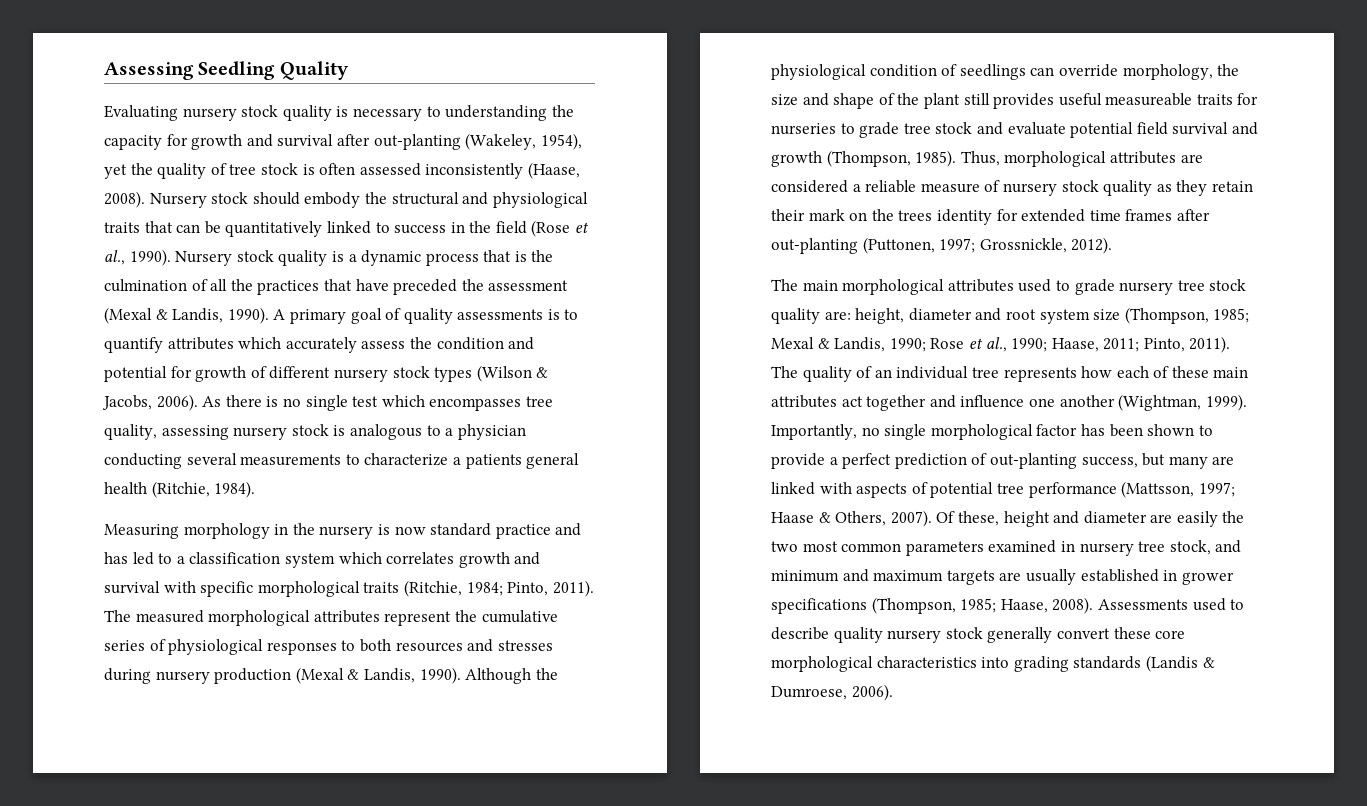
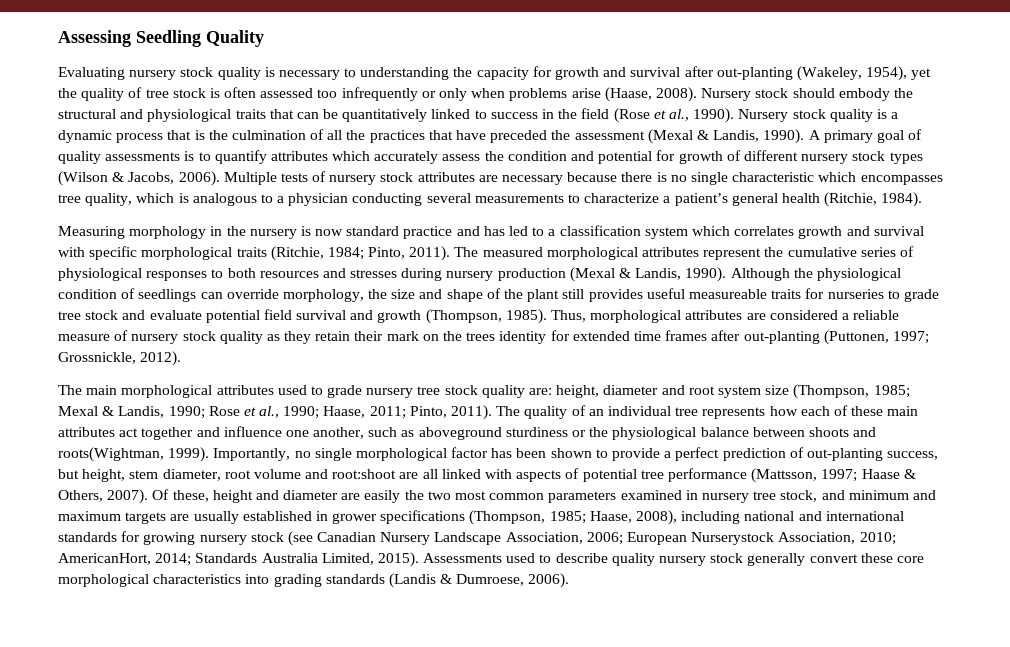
- Evaluating nursery stock quality is necessary to understanding the capacity for growth and survival after out-planting (Wakeley, 1954), yet the quality of tree stock is often assessed inconsistently (Haase, 2008).
+ Evaluating nursery stock quality is necessary to understanding the capacity for growth and survival after out-planting (Wakeley, 1954), yet the quality of tree stock is often assessed too infrequently or only when problems arise (Haase, 2008).
- As there is no single test which encompasses tree quality, assessing nursery stock is analogous to a physician conducting several measurements to characterize a patients general health (Ritchie, 1984).
+ Multiple tests of nursery stock attributes are necessary because there is no single characteristic which encompasses tree quality, which is analogous to a physician conducting several measurements to characterize a patient’s general health (Ritchie, 1984).
- The quality of an individual tree represents how each of these main attributes act together and influence one another (Wightman, 1999).
+ The quality of an individual tree represents how each of these main attributes act together and influence one another, such as aboveground sturdiness or the physiological balance between shoots and roots(Wightman, 1999).
- Importantly, no single morphological factor has been shown to provide a perfect prediction of out-planting success, but many are linked with aspects of potential tree performance (Mattsson, 1997; Haase & Others, 2007).
+ Importantly, no single morphological factor has been shown to provide a perfect prediction of out-planting success, but height, stem diameter, root volume and root:shoot are all linked with aspects of potential tree performance (Mattsson, 1997; Haase & Others, 2007).
- Of these, height and diameter are easily the two most common parameters examined in nursery tree stock, and minimum and maximum targets are usually established in grower specifications (Thompson, 1985; Haase, 2008).
+ Of these, height and diameter are easily the two most common parameters examined in nursery tree stock, and minimum and maximum targets are usually established in grower specifications (Thompson, 1985; Haase, 2008), including national and international standards for growing nursery stock (see Canadian Nursery Landscape Association, 2006; European Nurserystock Association, 2010; AmericanHort, 2014; Standards Australia Limited, 2015).

